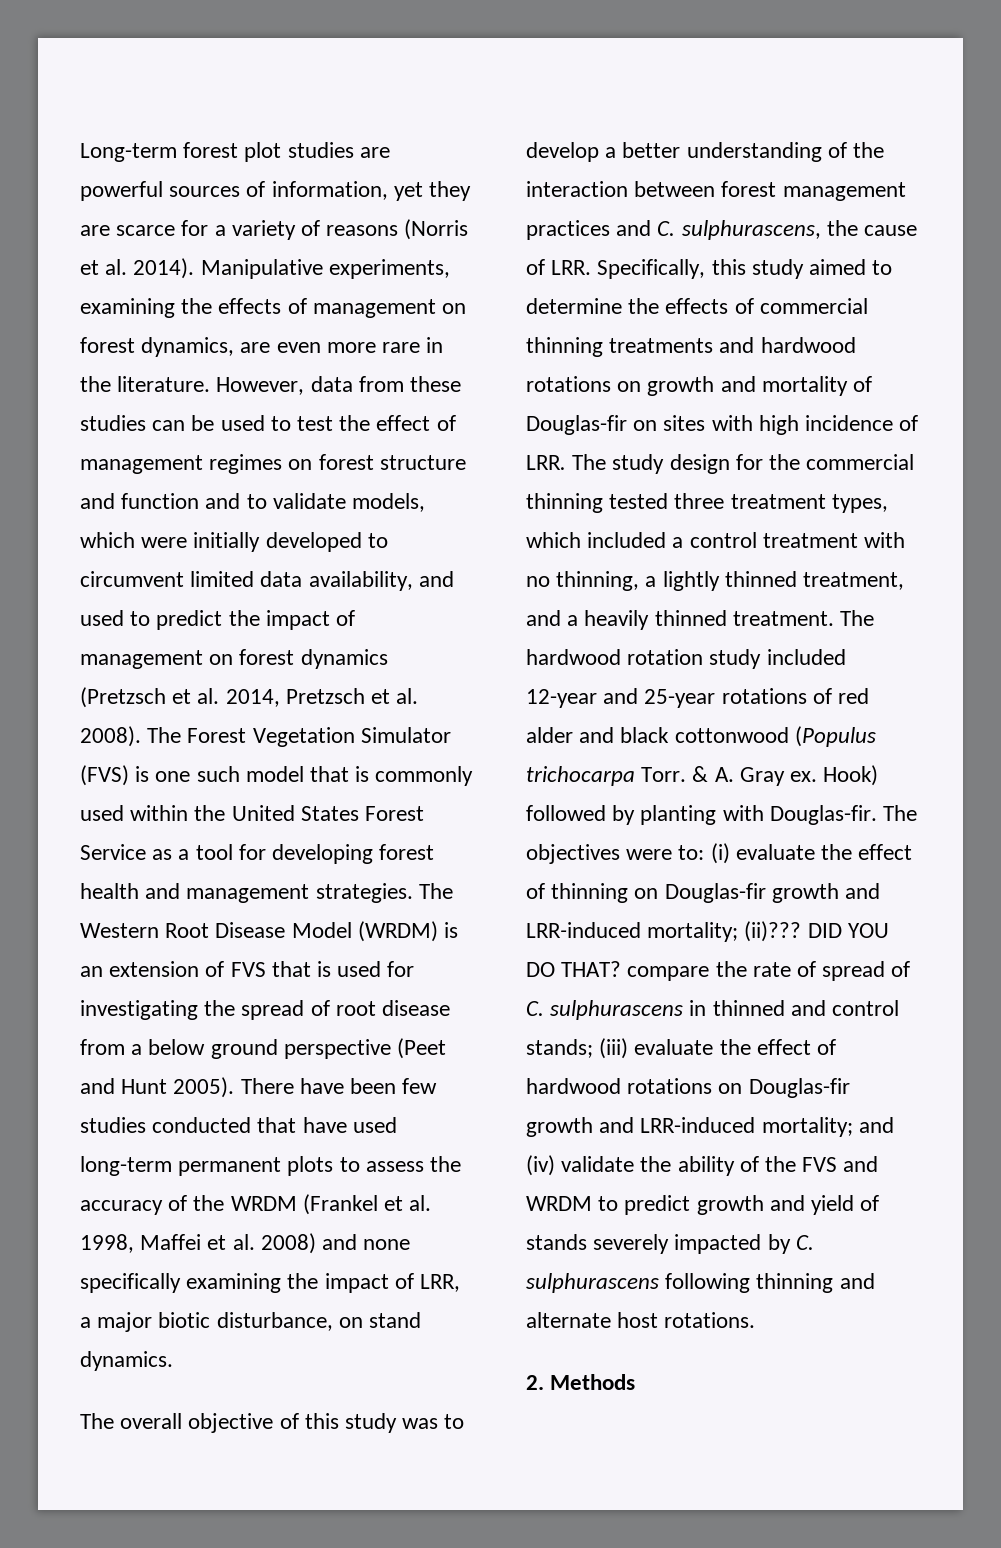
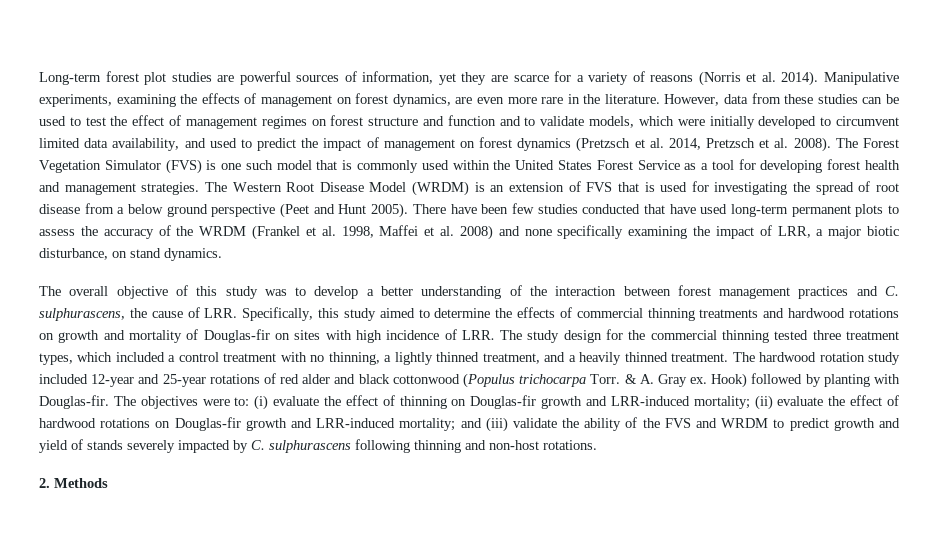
- The objectives were to: (i) evaluate the effect of thinning on Douglas-fir growth and LRR-induced mortality; (ii)??? DID YOU DO THAT? compare the rate of spread of C. sulphurascens in thinned and control stands; (iii) evaluate the effect of hardwood rotations on Douglas-fir growth and LRR-induced mortality; and (iv) validate the ability of the FVS and WRDM to predict growth and yield of stands severely impacted by C. sulphurascens following thinning and alternate host rotations.
+ The objectives were to: (i) evaluate the effect of thinning on Douglas-fir growth and LRR-induced mortality; (ii) evaluate the effect of hardwood rotations on Douglas-fir growth and LRR-induced mortality; and (iii) validate the ability of the FVS and WRDM to predict growth and yield of stands severely impacted by C. sulphurascens following thinning and non-host rotations.

